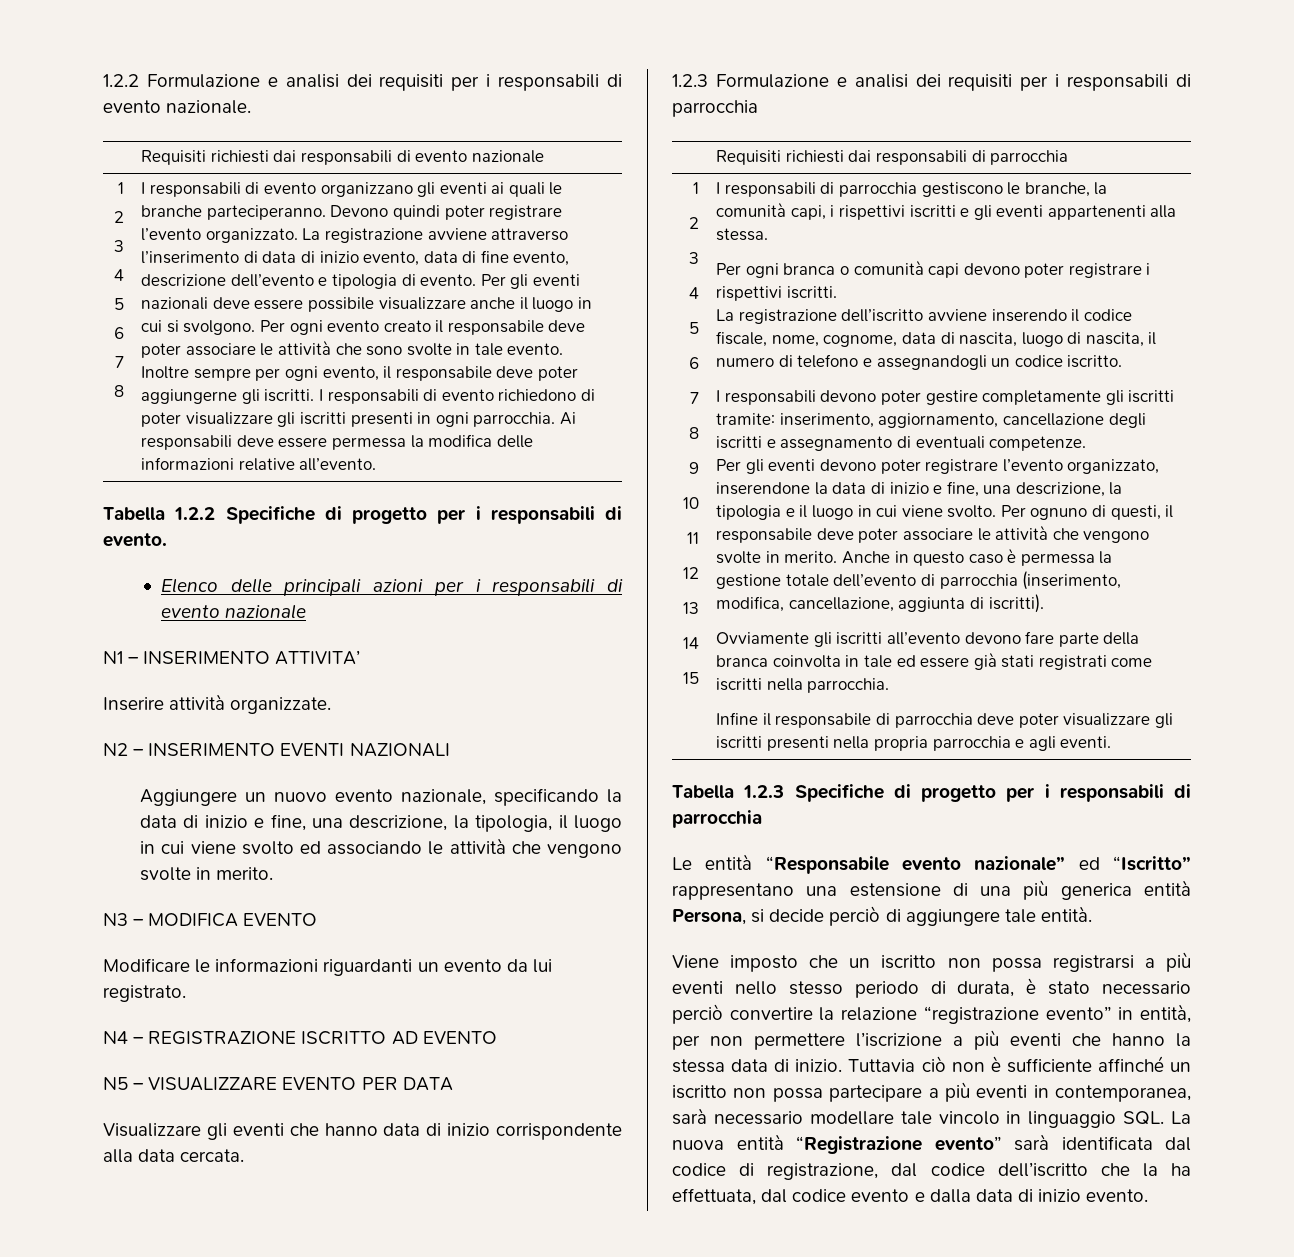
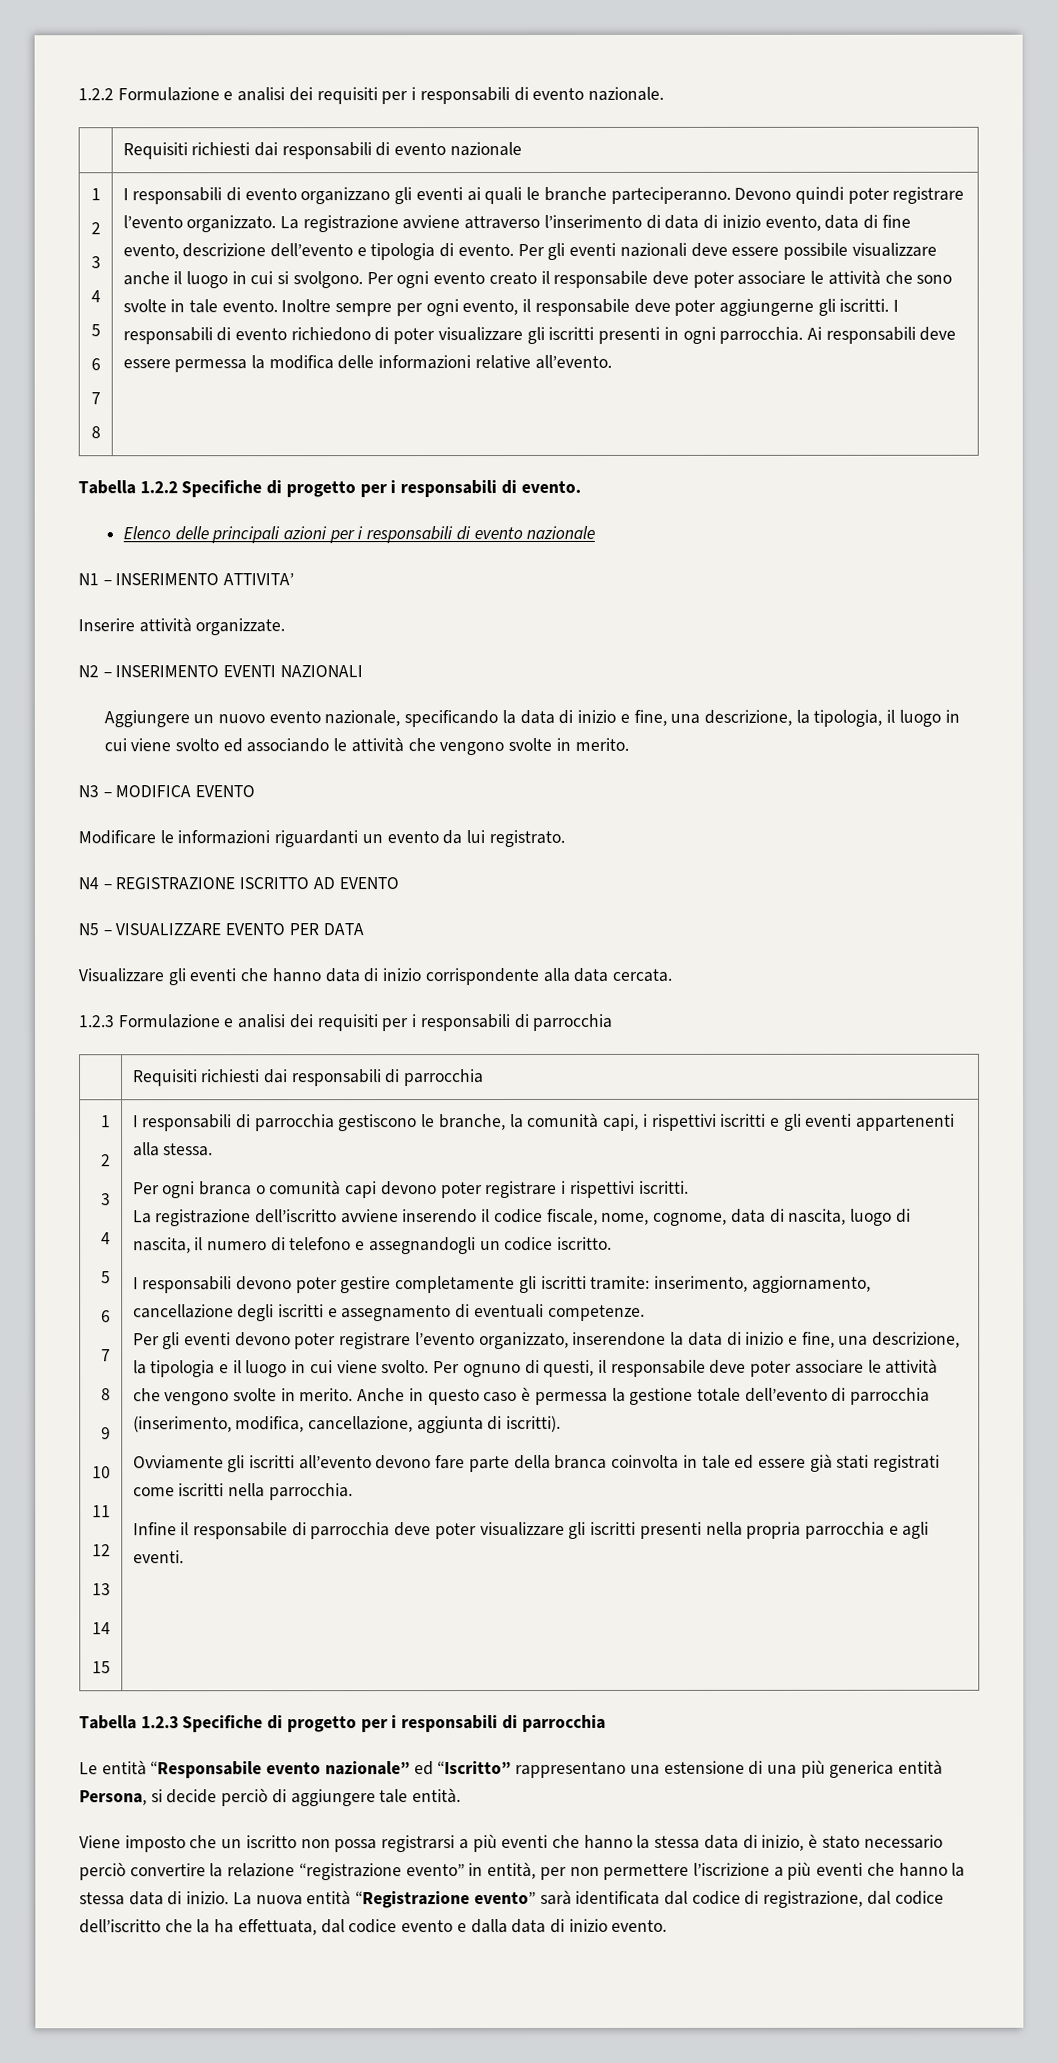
- Viene imposto che un iscritto non possa registrarsi a più eventi nello stesso periodo di durata, è stato necessario perciò convertire la relazione “registrazione evento” in entità, per non permettere l’iscrizione a più eventi che hanno la stessa data di inizio.
+ Viene imposto che un iscritto non possa registrarsi a più eventi che hanno la stessa data di inizio, è stato necessario perciò convertire la relazione “registrazione evento” in entità, per non permettere l’iscrizione a più eventi che hanno la stessa data di inizio.
- Tuttavia ciò non è sufficiente affinché un iscritto non possa partecipare a più eventi in contemporanea, sarà necessario modellare tale vincolo in linguaggio SQL. La nuova entità “Registrazione evento” sarà identificata dal codice di registrazione, dal codice dell’iscritto che la ha effettuata, dal codice evento e dalla data di inizio evento.
+ La nuova entità “Registrazione evento” sarà identificata dal codice di registrazione, dal codice dell’iscritto che la ha effettuata, dal codice evento e dalla data di inizio evento.

